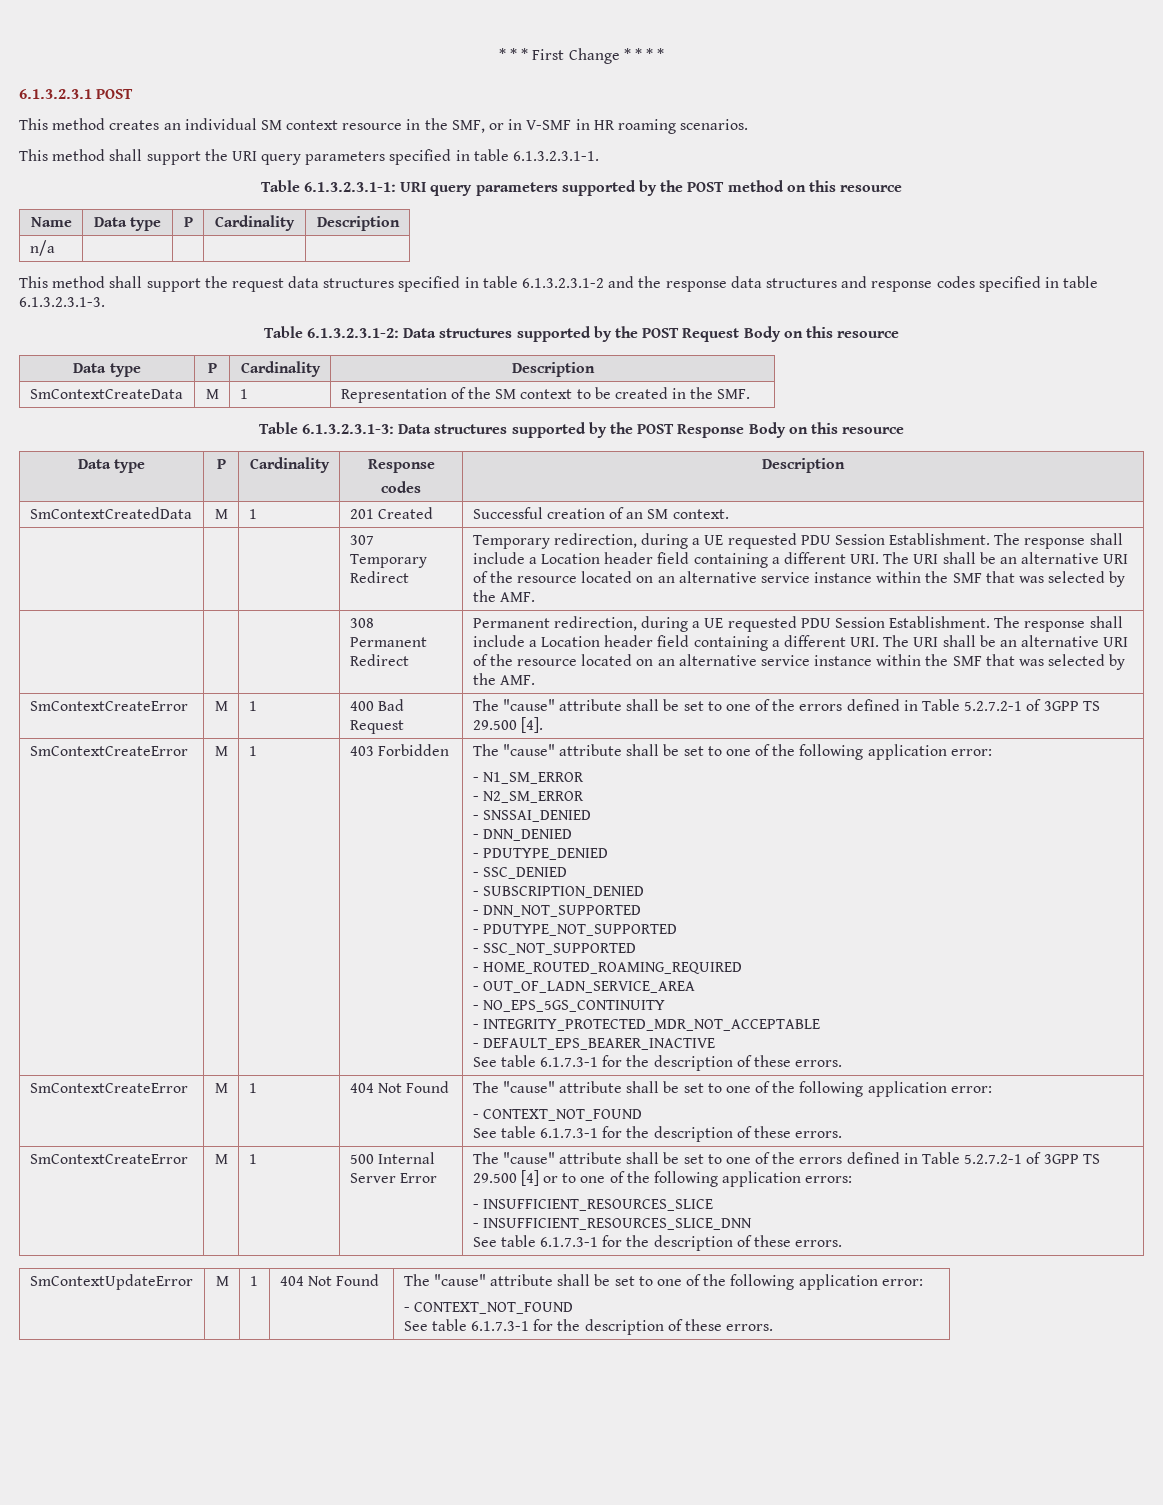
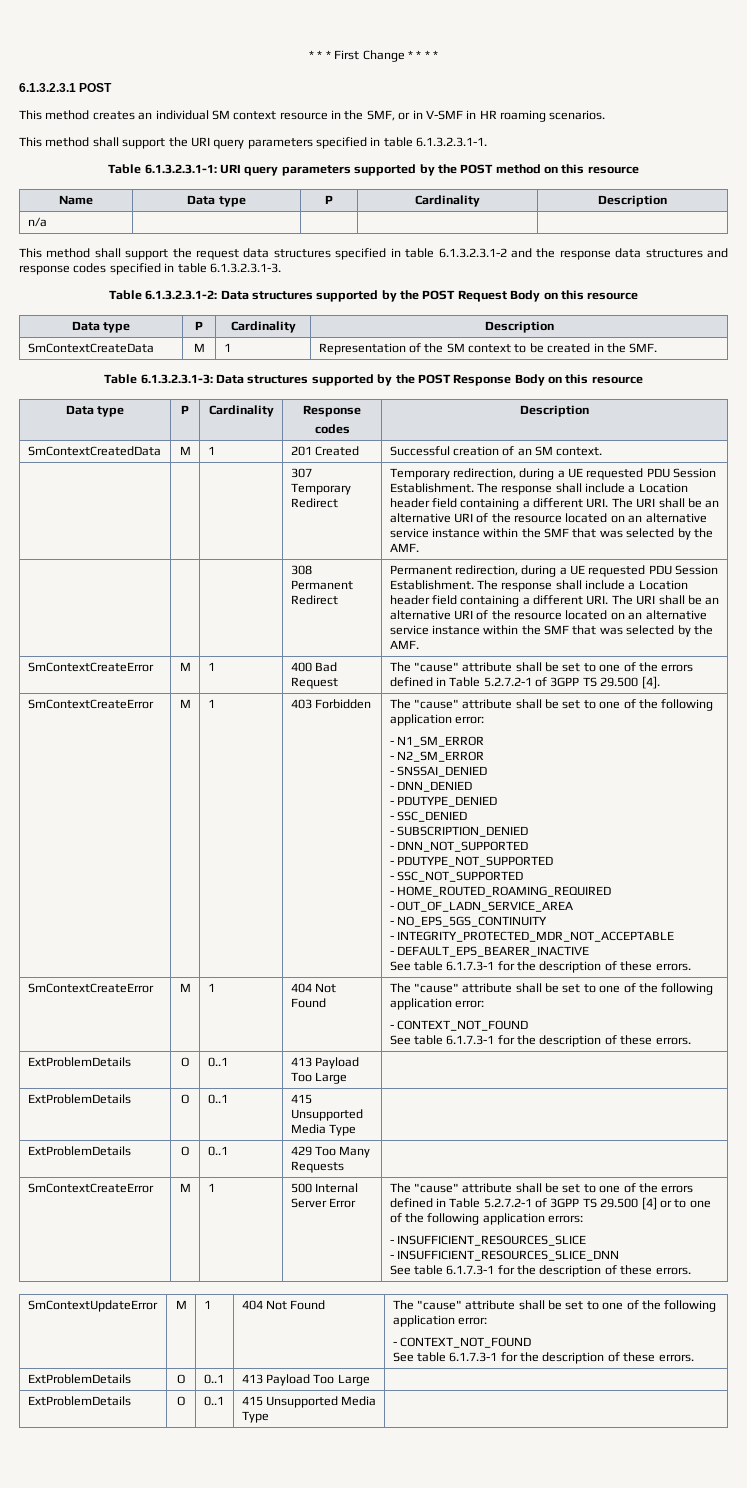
  SmContextCreateError | M | 1 | 404 Not Found | The "cause" attribute shall be set to one of the following application error:
  - CONTEXT_NOT_FOUND
  See table 6.1.7.3-1 for the description of these errors.
+ ExtProblemDetails | O | 0..1 | 413 Payload Too Large |
+ ExtProblemDetails | O | 0..1 | 415 Unsupported Media Type |
+ ExtProblemDetails | O | 0..1 | 429 Too Many Requests |
  SmContextUpdateError | M | 1 | 404 Not Found | The "cause" attribute shall be set to one of the following application error:
  - CONTEXT_NOT_FOUND
  See table 6.1.7.3-1 for the description of these errors.
+ ExtProblemDetails | O | 0..1 | 413 Payload Too Large |
+ ExtProblemDetails | O | 0..1 | 415 Unsupported Media Type |

